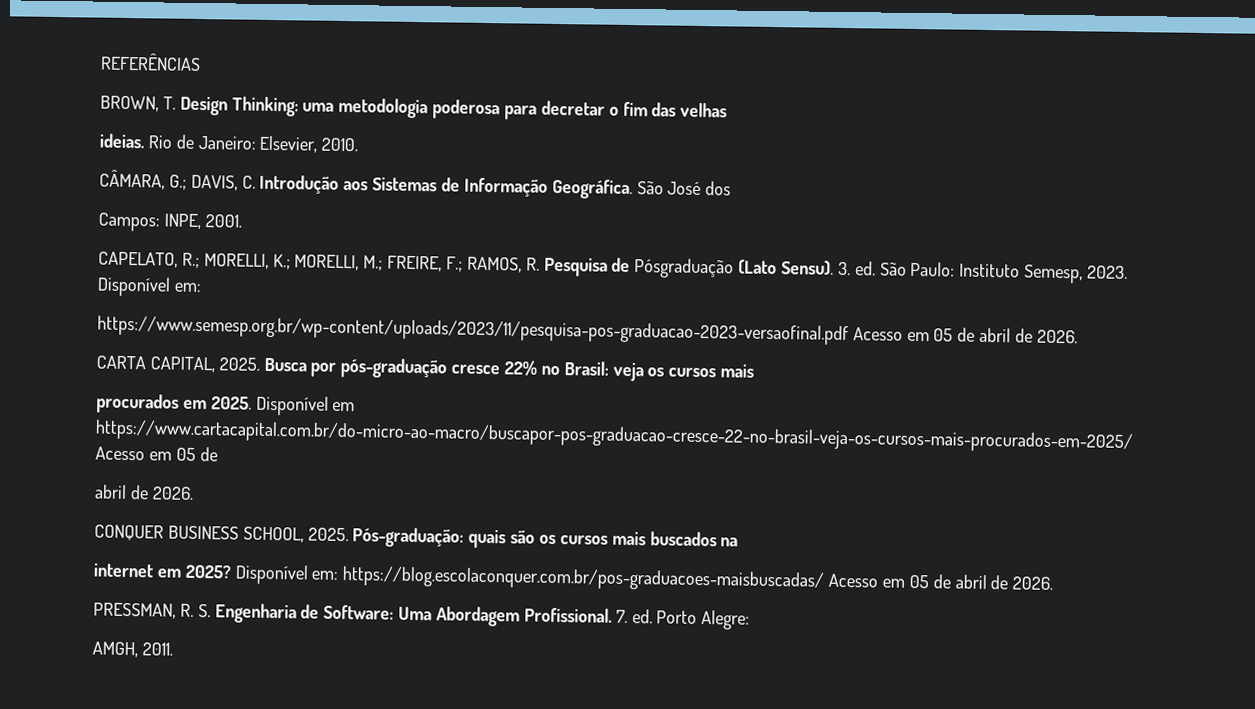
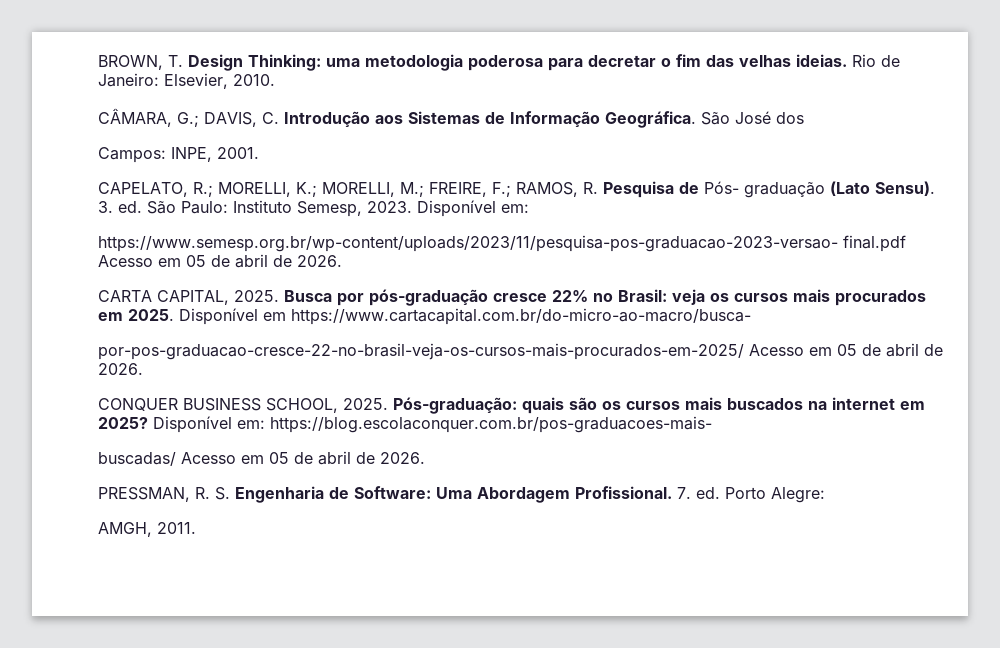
- REFERÊNCIAS
- BROWN, T. Design Thinking: uma metodologia poderosa para decretar o fim das velhas
- ideias.
+ BROWN, T. Design Thinking: uma metodologia poderosa para decretar o fim das velhas ideias.
- CAPELATO, R.; MORELLI, K.; MORELLI, M.; FREIRE, F.; RAMOS, R. Pesquisa de Pósgraduação (Lato Sensu).
+ CAPELATO, R.; MORELLI, K.; MORELLI, M.; FREIRE, F.; RAMOS, R. Pesquisa de Pós- graduação (Lato Sensu).
- https://www.semesp.org.br/wp-content/uploads/2023/11/pesquisa-pos-graduacao-2023-versaofinal.pdf Acesso em 05 de abril de 2026.
+ https://www.semesp.org.br/wp-content/uploads/2023/11/pesquisa-pos-graduacao-2023-versao- final.pdf Acesso em 05 de abril de 2026.
- Busca por pós-graduação cresce 22% no Brasil: veja os cursos mais
- procurados em 2025.
+ Busca por pós-graduação cresce 22% no Brasil: veja os cursos mais procurados em 2025.
- Disponível em https://www.cartacapital.com.br/do-micro-ao-macro/buscapor-pos-graduacao-cresce-22-no-brasil-veja-os-cursos-mais-procurados-em-2025/ Acesso em 05 de
- abril de 2026.
+ Disponível em https://www.cartacapital.com.br/do-micro-ao-macro/busca-
+ por-pos-graduacao-cresce-22-no-brasil-veja-os-cursos-mais-procurados-em-2025/ Acesso em 05 de abril de 2026.
- Pós-graduação: quais são os cursos mais buscados na
- internet em 2025?
+ Pós-graduação: quais são os cursos mais buscados na internet em 2025?
- Disponível em: https://blog.escolaconquer.com.br/pos-graduacoes-maisbuscadas/ Acesso em 05 de abril de 2026.
+ Disponível em: https://blog.escolaconquer.com.br/pos-graduacoes-mais-
+ buscadas/ Acesso em 05 de abril de 2026.

